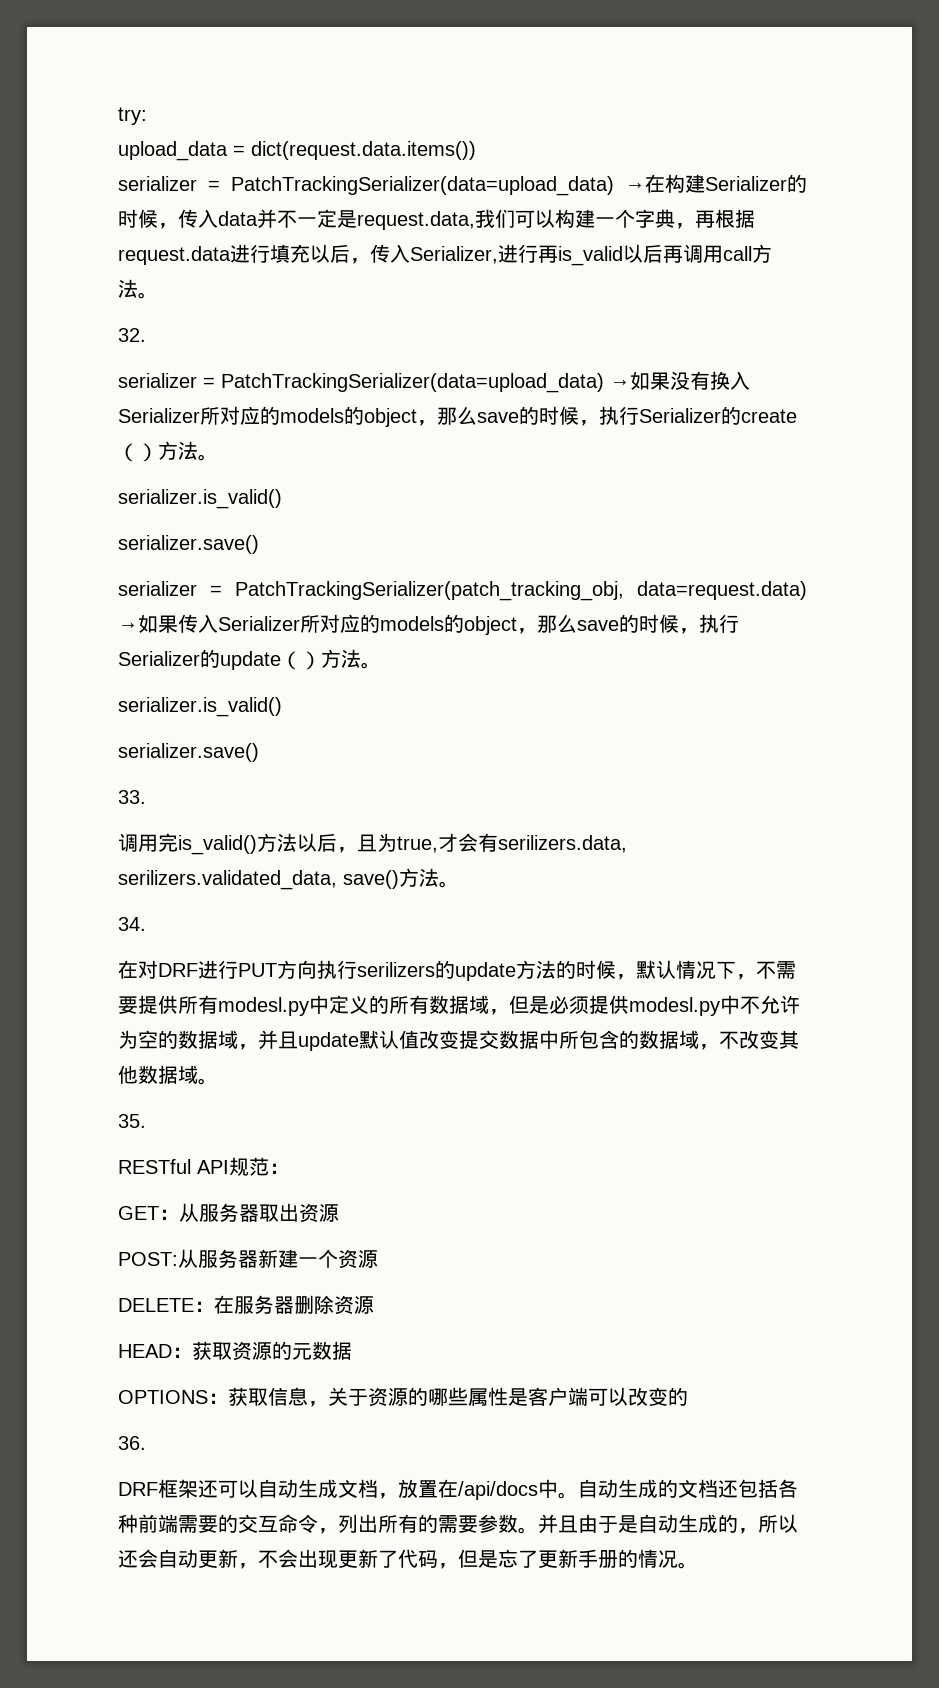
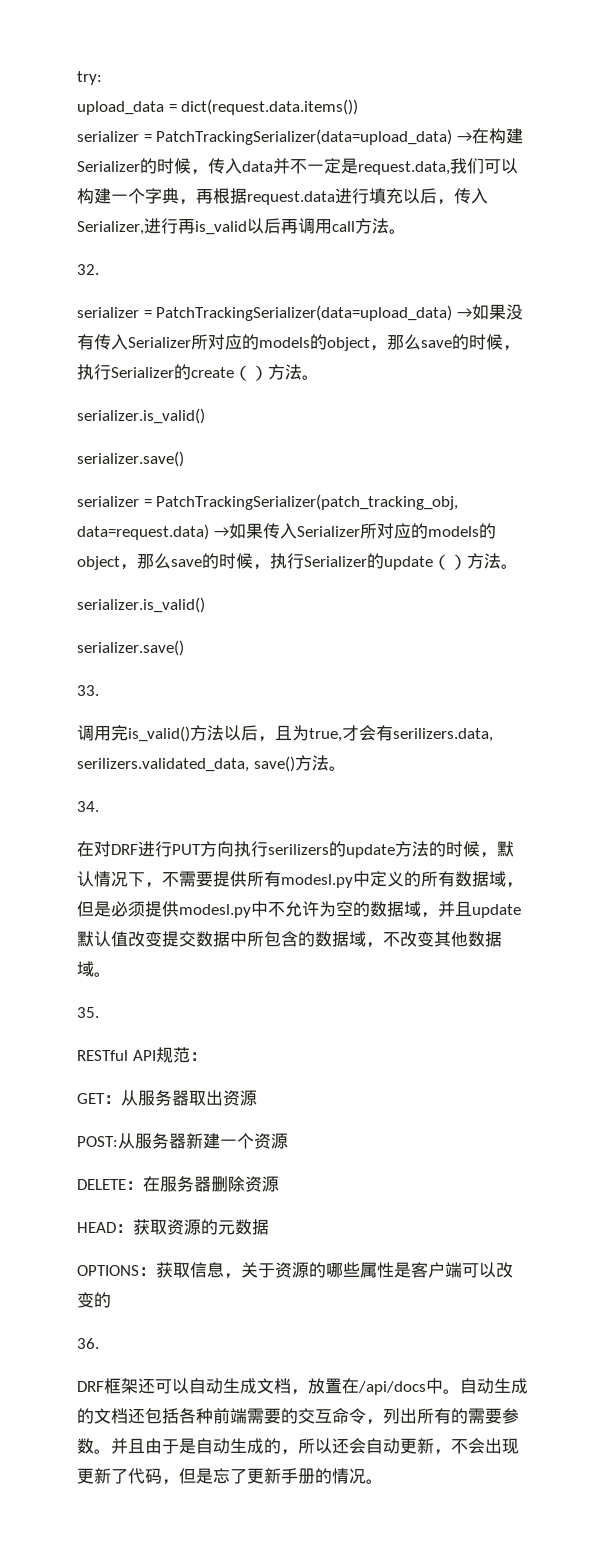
- serializer = PatchTrackingSerializer(data=upload_data) →如果没有换入Serializer所对应的models的object，那么save的时候，执行Serializer的create（）方法。
+ serializer = PatchTrackingSerializer(data=upload_data) →如果没有传入Serializer所对应的models的object，那么save的时候，执行Serializer的create（）方法。

